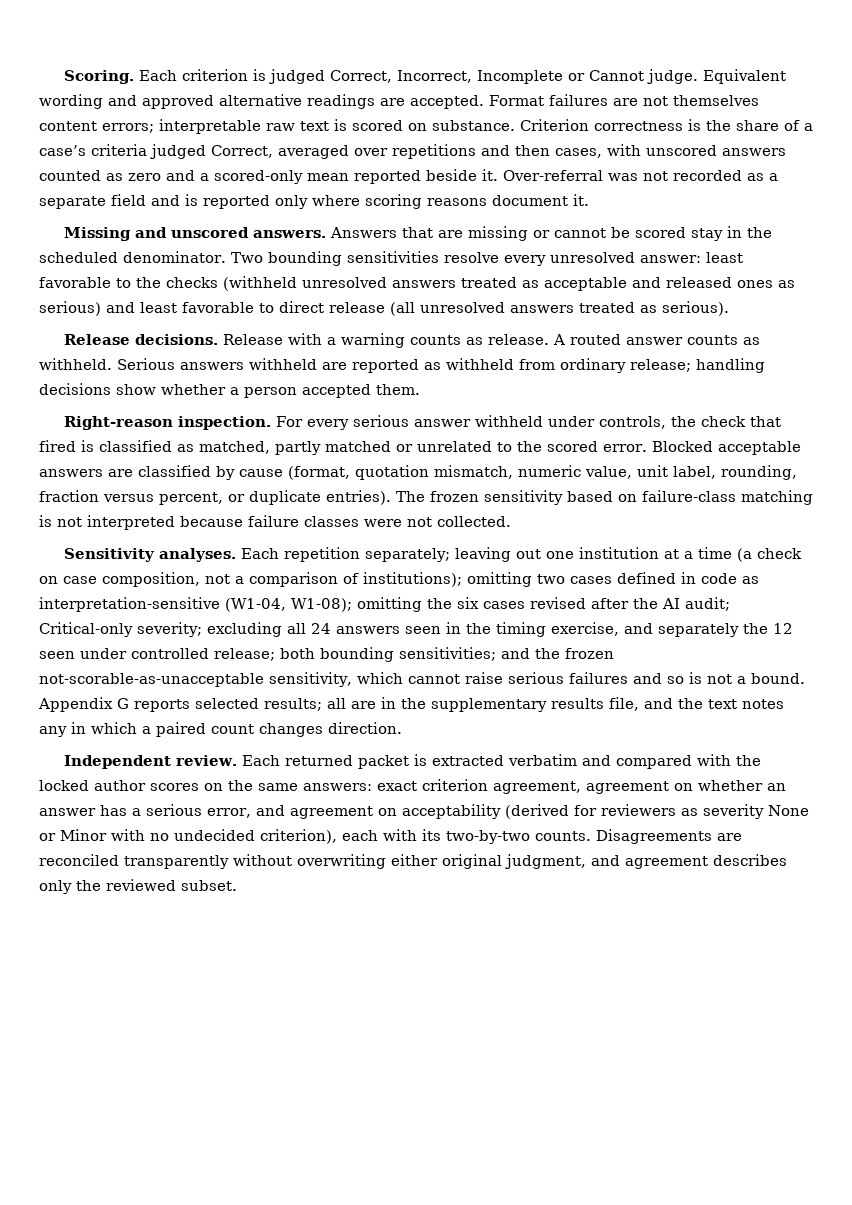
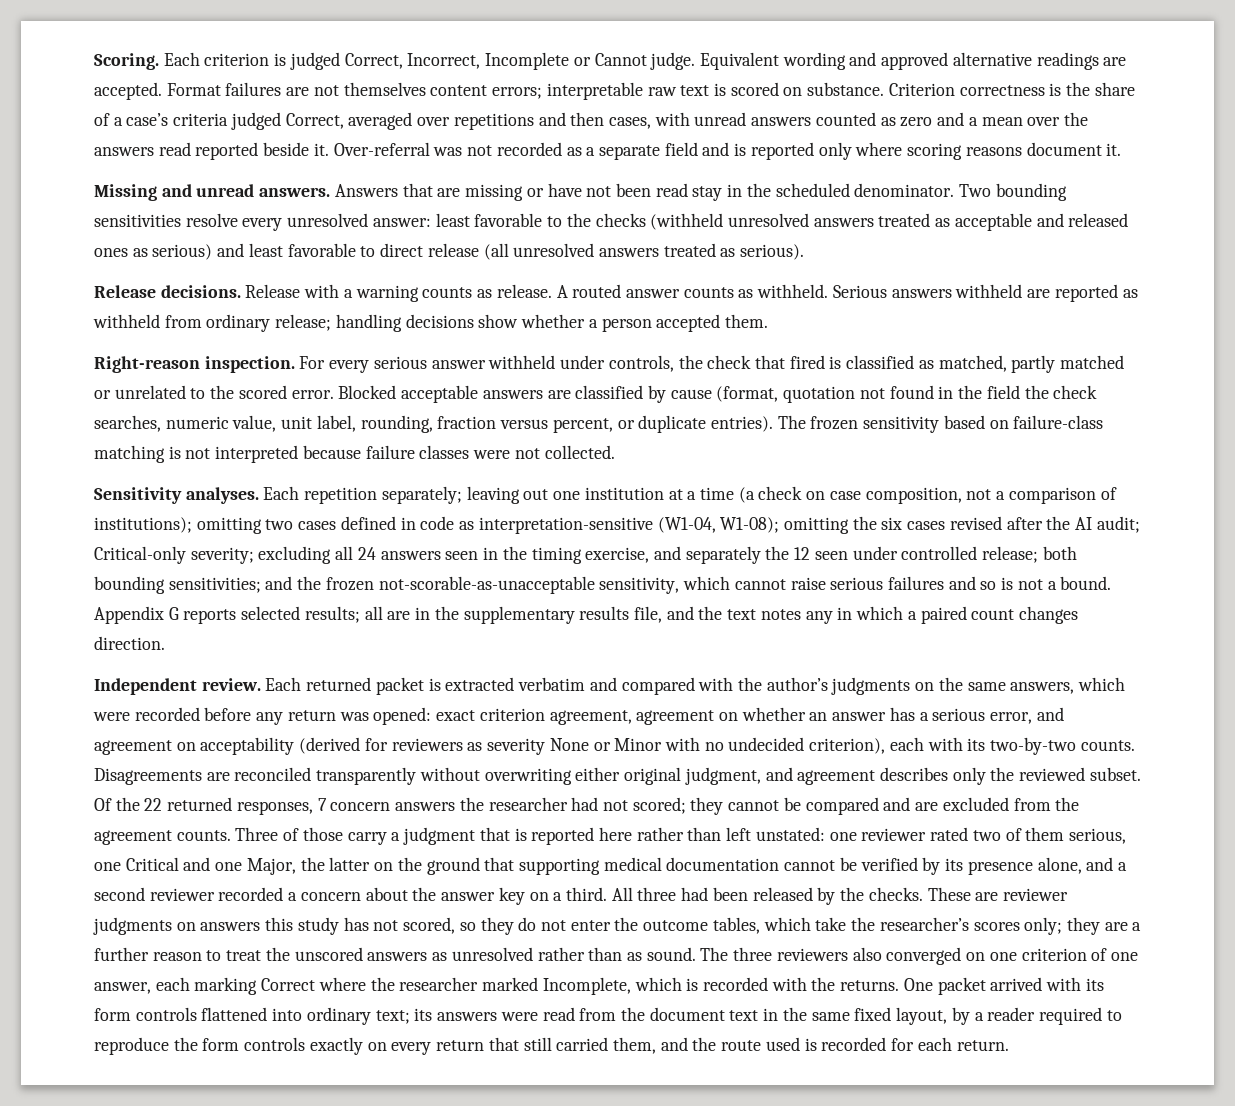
- Criterion correctness is the share of a case’s criteria judged Correct, averaged over repetitions and then cases, with unscored answers counted as zero and a scored-only mean reported beside it.
+ Criterion correctness is the share of a case’s criteria judged Correct, averaged over repetitions and then cases, with unread answers counted as zero and a mean over the answers read reported beside it.
- Missing and unscored answers.
+ Missing and unread answers.
- Answers that are missing or cannot be scored stay in the scheduled denominator.
+ Answers that are missing or have not been read stay in the scheduled denominator.
- Blocked acceptable answers are classified by cause (format, quotation mismatch, numeric value, unit label, rounding, fraction versus percent, or duplicate entries).
+ Blocked acceptable answers are classified by cause (format, quotation not found in the field the check searches, numeric value, unit label, rounding, fraction versus percent, or duplicate entries).
- Each returned packet is extracted verbatim and compared with the locked author scores on the same answers: exact criterion agreement, agreement on whether an answer has a serious error, and agreement on acceptability (derived for reviewers as severity None or Minor with no undecided criterion), each with its two-by-two counts.
+ Each returned packet is extracted verbatim and compared with the author’s judgments on the same answers, which were recorded before any return was opened: exact criterion agreement, agreement on whether an answer has a serious error, and agreement on acceptability (derived for reviewers as severity None or Minor with no undecided criterion), each with its two-by-two counts.
+ Of the 22 returned responses, 7 concern answers the researcher had not scored; they cannot be compared and are excluded from the agreement counts. Three of those carry a judgment that is reported here rather than left unstated: one reviewer rated two of them serious, one Critical and one Major, the latter on the ground that supporting medical documentation cannot be verified by its presence alone, and a second reviewer recorded a concern about the answer key on a third. All three had been released by the checks. These are reviewer judgments on answers this study has not scored, so they do not enter the outcome tables, which take the researcher’s scores only; they are a further reason to treat the unscored answers as unresolved rather than as sound. The three reviewers also converged on one criterion of one answer, each marking Correct where the researcher marked Incomplete, which is recorded with the returns. One packet arrived with its form controls flattened into ordinary text; its answers were read from the document text in the same fixed layout, by a reader required to reproduce the form controls exactly on every return that still carried them, and the route used is recorded for each return.

